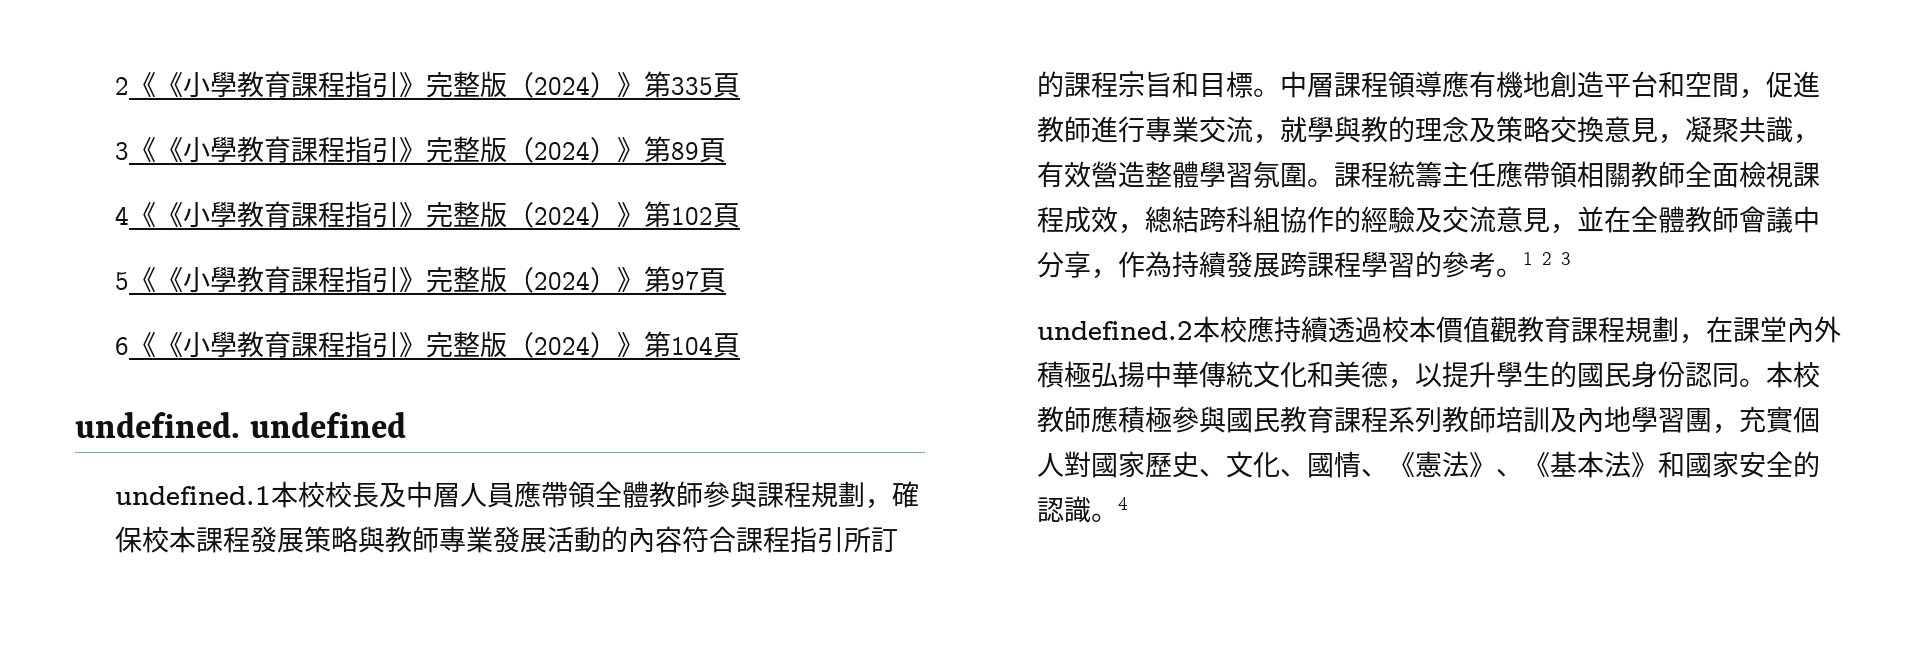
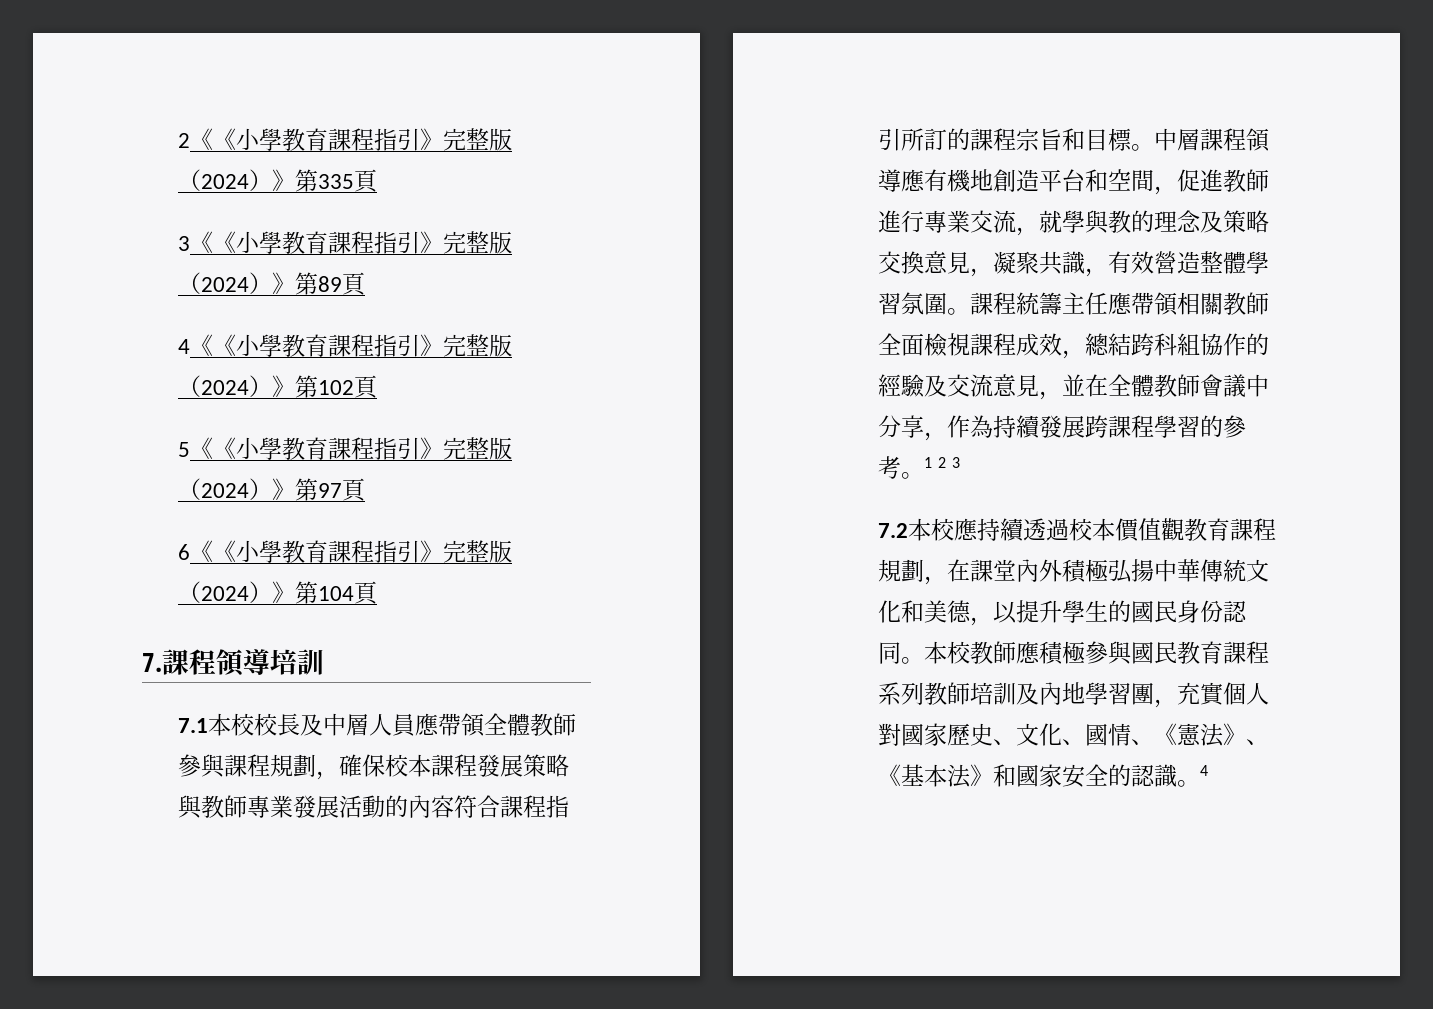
- undefined. undefined
- undefined.1本校校長及中層人員應帶領全體教師參與課程規劃，確保校本課程發展策略與教師專業發展活動的內容符合課程指引所訂的課程宗旨和目標。
+ 7.課程領導培訓
+ 7.1本校校長及中層人員應帶領全體教師參與課程規劃，確保校本課程發展策略與教師專業發展活動的內容符合課程指引所訂的課程宗旨和目標。
- undefined.2本校應持續透過校本價值觀教育課程規劃，在課堂內外積極弘揚中華傳統文化和美德，以提升學生的國民身份認同。
+ 7.2本校應持續透過校本價值觀教育課程規劃，在課堂內外積極弘揚中華傳統文化和美德，以提升學生的國民身份認同。

